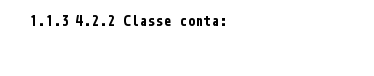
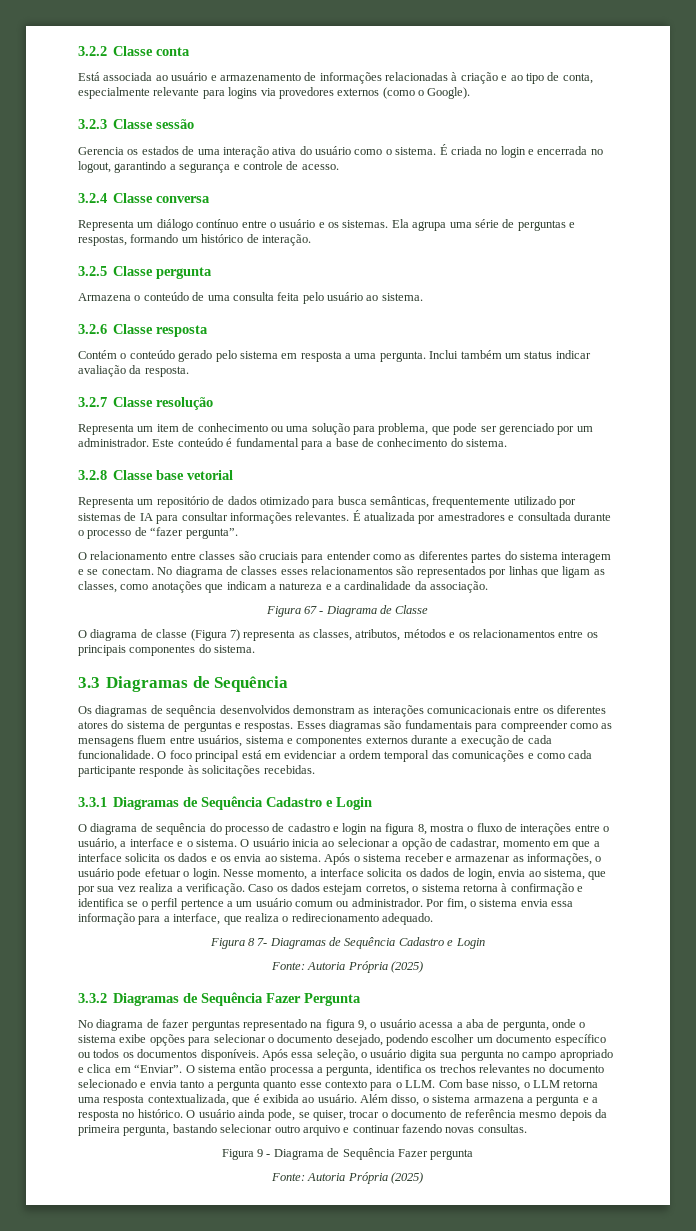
- 1.1.3 4.2.2 Classe conta:
+ 3.2.2 Classe conta
+ Está associada ao usuário e armazenamento de informações relacionadas à criação e ao tipo de conta, especialmente relevante para logins via provedores externos (como o Google).
+ 3.2.3 Classe sessão
+ Gerencia os estados de uma interação ativa do usuário como o sistema. É criada no login e encerrada no logout, garantindo a segurança e controle de acesso.
+ 3.2.4 Classe conversa
+ Representa um diálogo contínuo entre o usuário e os sistemas. Ela agrupa uma série de perguntas e respostas, formando um histórico de interação.
+ 3.2.5 Classe pergunta
+ Armazena o conteúdo de uma consulta feita pelo usuário ao sistema.
+ 3.2.6 Classe resposta
+ Contém o conteúdo gerado pelo sistema em resposta a uma pergunta. Inclui também um status indicar avaliação da resposta.
+ 3.2.7 Classe resolução
+ Representa um item de conhecimento ou uma solução para problema, que pode ser gerenciado por um administrador. Este conteúdo é fundamental para a base de conhecimento do sistema.
+ 3.2.8 Classe base vetorial
+ Representa um repositório de dados otimizado para busca semânticas, frequentemente utilizado por sistemas de IA para consultar informações relevantes. É atualizada por amestradores e consultada durante o processo de “fazer pergunta”.
+ O relacionamento entre classes são cruciais para entender como as diferentes partes do sistema interagem e se conectam. No diagrama de classes esses relacionamentos são representados por linhas que ligam as classes, como anotações que indicam a natureza e a cardinalidade da associação.
+ Figura 67 - Diagrama de Classe
+ O diagrama de classe (Figura 7) representa as classes, atributos, métodos e os relacionamentos entre os principais componentes do sistema.
+ 3.3 Diagramas de Sequência
+ Os diagramas de sequência desenvolvidos demonstram as interações comunicacionais entre os diferentes atores do sistema de perguntas e respostas. Esses diagramas são fundamentais para compreender como as mensagens fluem entre usuários, sistema e componentes externos durante a execução de cada funcionalidade. O foco principal está em evidenciar a ordem temporal das comunicações e como cada participante responde às solicitações recebidas.
+ 3.3.1 Diagramas de Sequência Cadastro e Login
+ O diagrama de sequência do processo de cadastro e login na figura 8, mostra o fluxo de interações entre o usuário, a interface e o sistema. O usuário inicia ao selecionar a opção de cadastrar, momento em que a interface solicita os dados e os envia ao sistema. Após o sistema receber e armazenar as informações, o usuário pode efetuar o login. Nesse momento, a interface solicita os dados de login, envia ao sistema, que por sua vez realiza a verificação. Caso os dados estejam corretos, o sistema retorna à confirmação e identifica se o perfil pertence a um usuário comum ou administrador. Por fim, o sistema envia essa informação para a interface, que realiza o redirecionamento adequado.
+ Figura 8 7- Diagramas de Sequência Cadastro e Login
+ Fonte: Autoria Própria (2025)
+ 3.3.2 Diagramas de Sequência Fazer Pergunta
+ No diagrama de fazer perguntas representado na figura 9, o usuário acessa a aba de pergunta, onde o sistema exibe opções para selecionar o documento desejado, podendo escolher um documento específico ou todos os documentos disponíveis. Após essa seleção, o usuário digita sua pergunta no campo apropriado e clica em “Enviar”. O sistema então processa a pergunta, identifica os trechos relevantes no documento selecionado e envia tanto a pergunta quanto esse contexto para o LLM. Com base nisso, o LLM retorna uma resposta contextualizada, que é exibida ao usuário. Além disso, o sistema armazena a pergunta e a resposta no histórico. O usuário ainda pode, se quiser, trocar o documento de referência mesmo depois da primeira pergunta, bastando selecionar outro arquivo e continuar fazendo novas consultas.
+ Figura 9 - Diagrama de Sequência Fazer pergunta
+ Fonte: Autoria Própria (2025)

